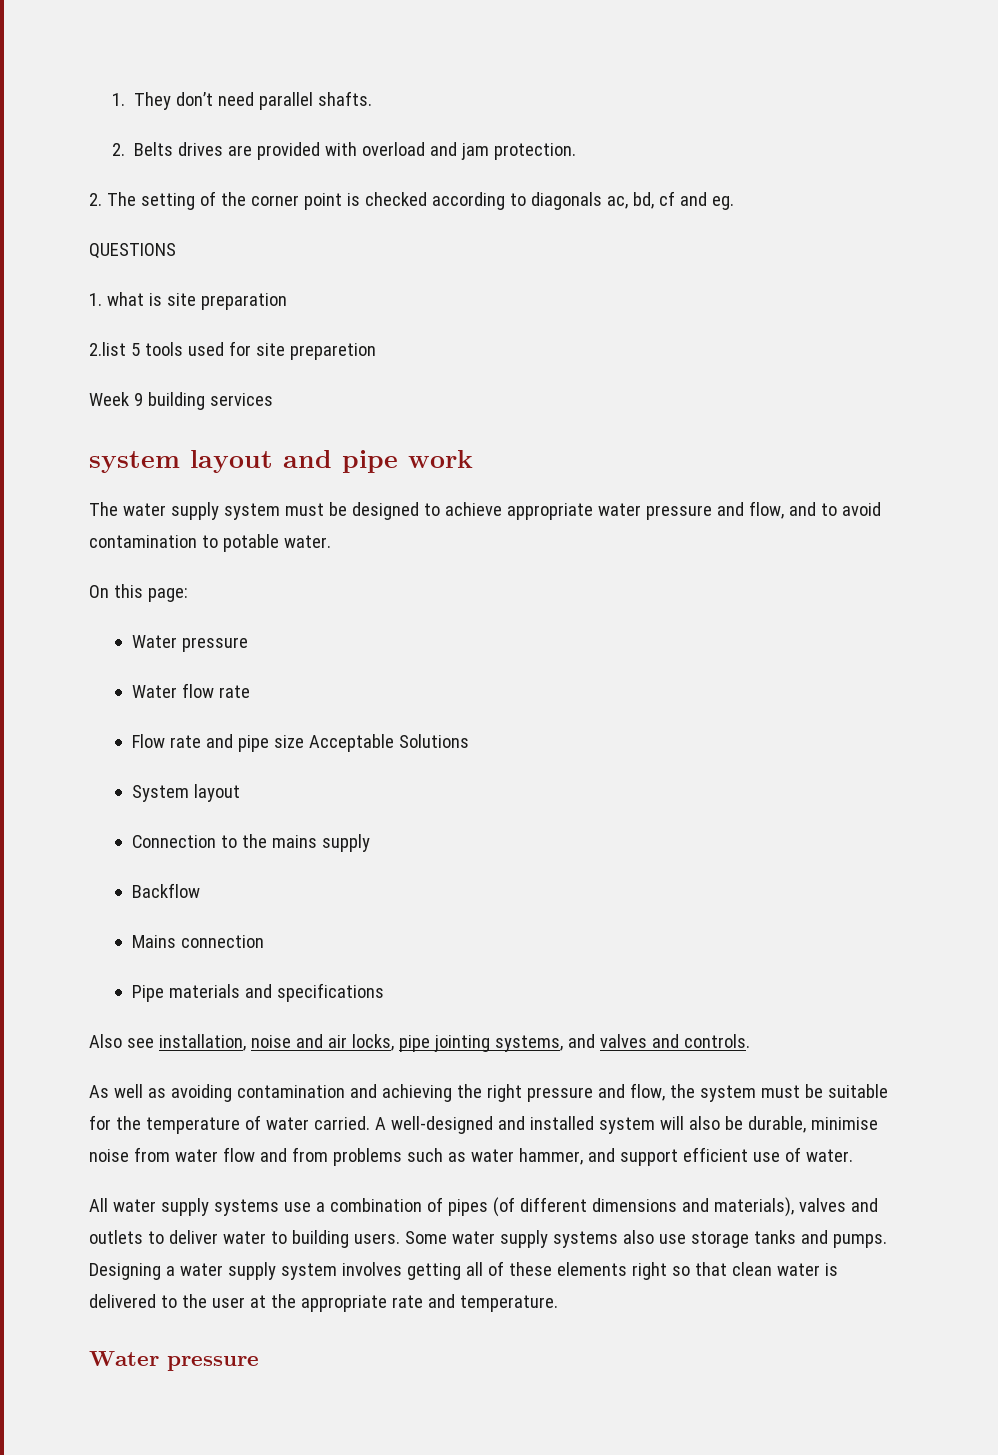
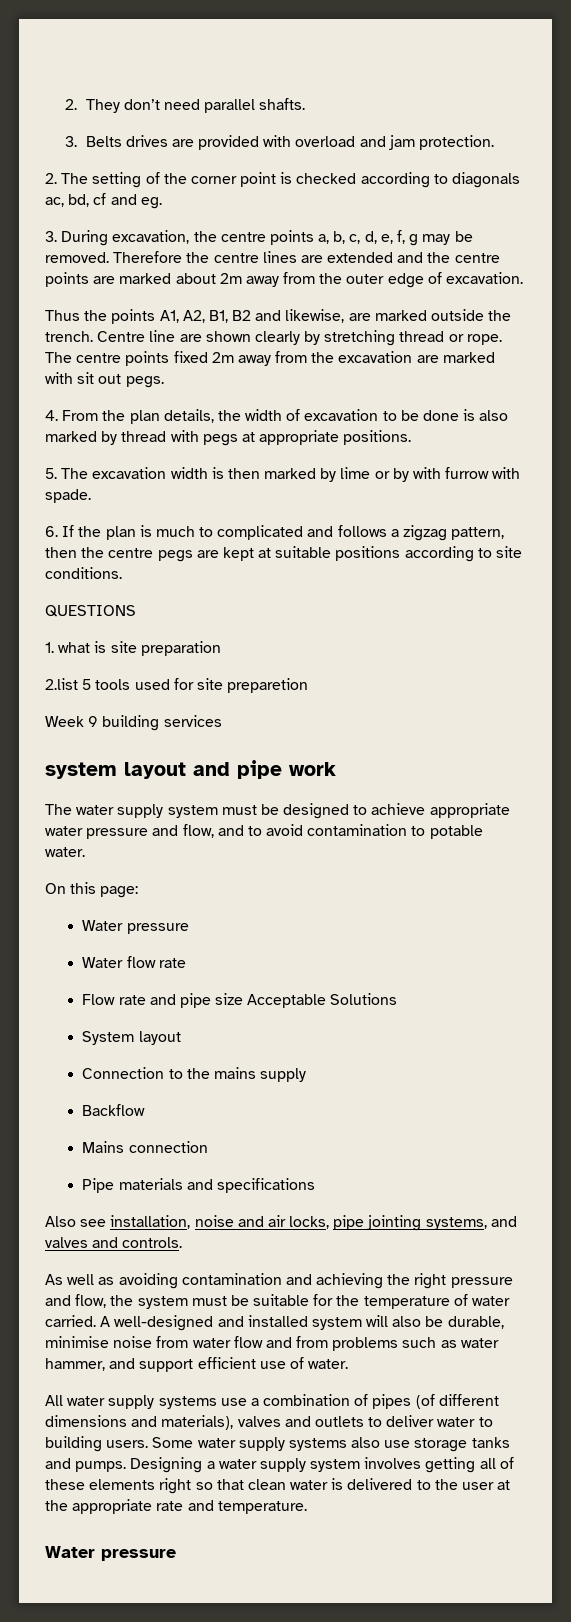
- 1. They don’t need parallel shafts.
+ 2. They don’t need parallel shafts.
- 2. Belts drives are provided with overload and jam protection.
+ 3. Belts drives are provided with overload and jam protection.
+ 3. During excavation, the centre points a, b, c, d, e, f, g may be removed. Therefore the centre lines are extended and the centre points are marked about 2m away from the outer edge of excavation.
+ Thus the points A1, A2, B1, B2 and likewise, are marked outside the trench. Centre line are shown clearly by stretching thread or rope. The centre points fixed 2m away from the excavation are marked with sit out pegs.
+ 4. From the plan details, the width of excavation to be done is also marked by thread with pegs at appropriate positions.
+ 5. The excavation width is then marked by lime or by with furrow with spade.
+ 6. If the plan is much to complicated and follows a zigzag pattern, then the centre pegs are kept at suitable positions according to site conditions.

